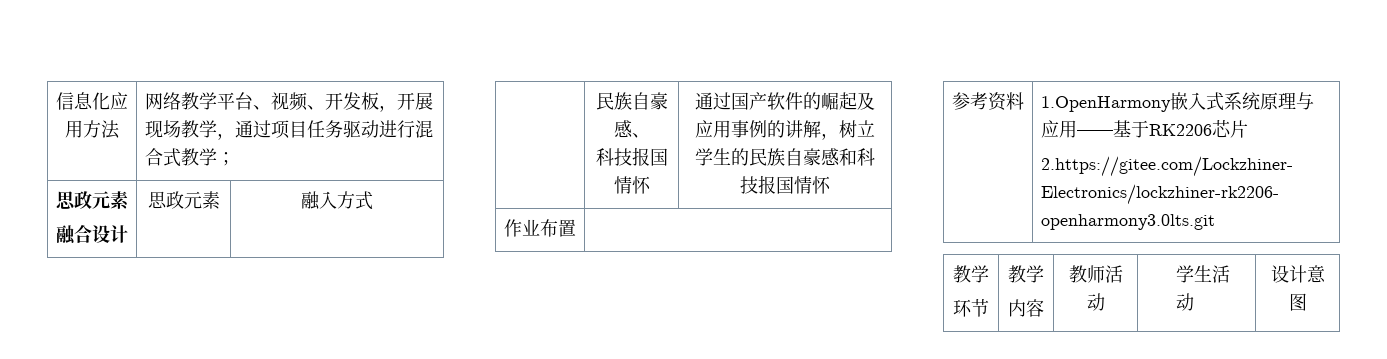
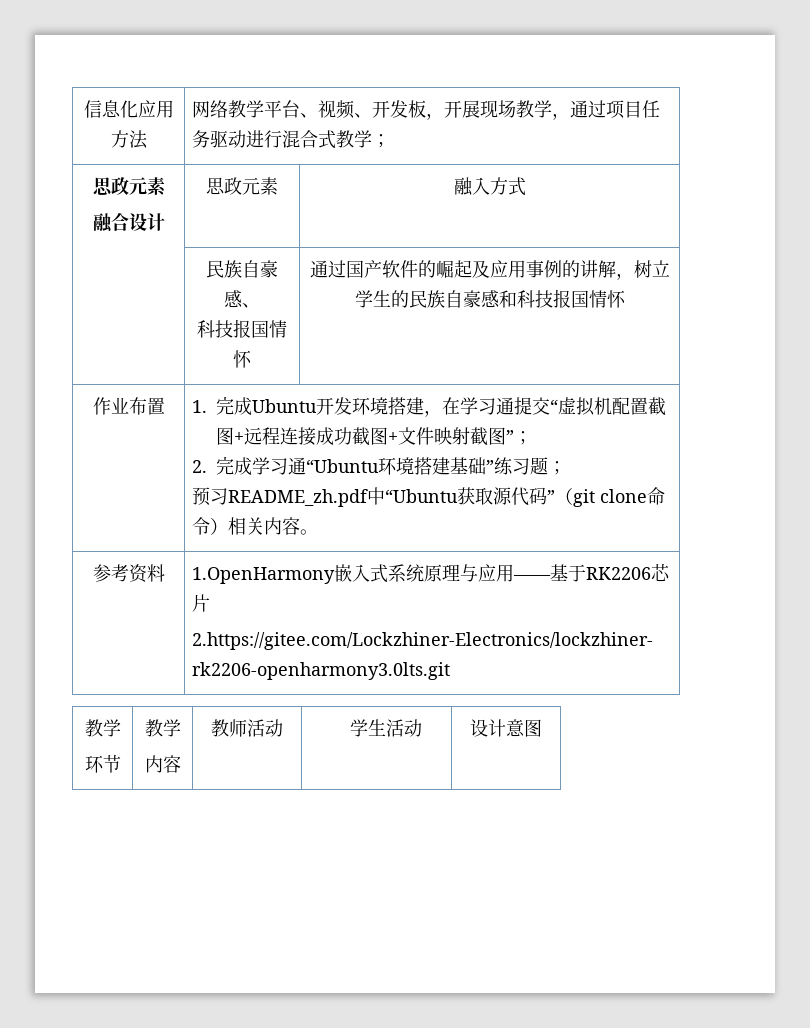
+ 1.完成Ubuntu开发环境搭建，在学习通提交“虚拟机配置截图+远程连接成功截图+文件映射截图”；
+ 2.完成学习通“Ubuntu环境搭建基础”练习题；
+ 预习README_zh.pdf中“Ubuntu获取源代码”（git clone命令）相关内容。

